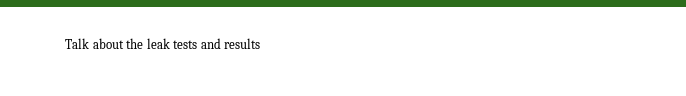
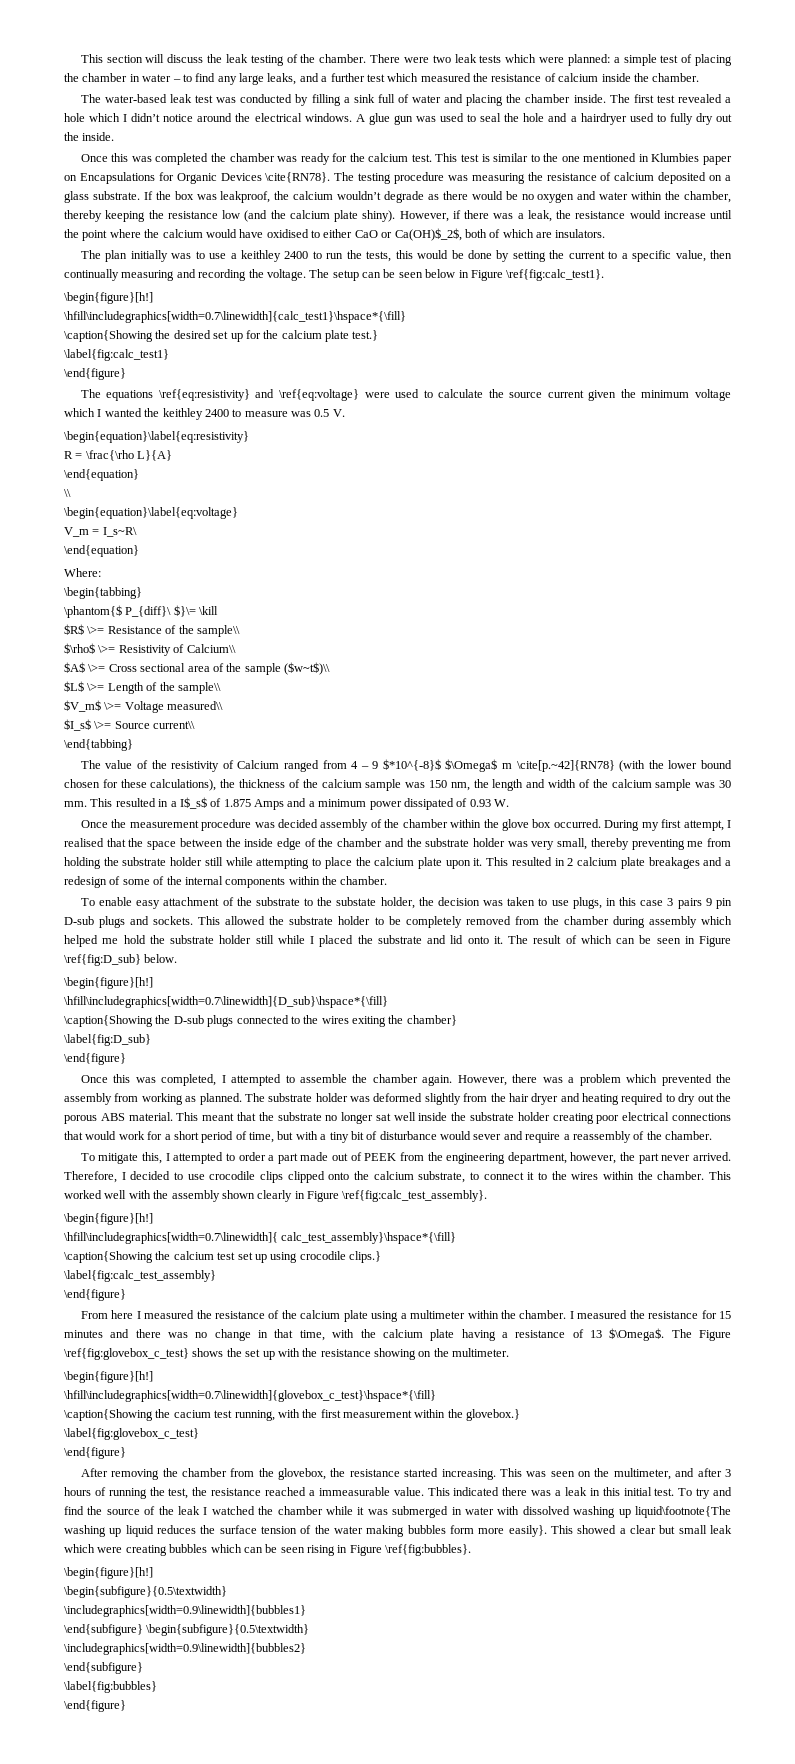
- Talk about the leak tests and results
+ This section will discuss the leak testing of the chamber. There were two leak tests which were planned: a simple test of placing the chamber in water – to find any large leaks, and a further test which measured the resistance of calcium inside the chamber.
+ The water-based leak test was conducted by filling a sink full of water and placing the chamber inside. The first test revealed a hole which I didn’t notice around the electrical windows. A glue gun was used to seal the hole and a hairdryer used to fully dry out the inside.
+ Once this was completed the chamber was ready for the calcium test. This test is similar to the one mentioned in Klumbies paper on Encapsulations for Organic Devices \cite{RN78}. The testing procedure was measuring the resistance of calcium deposited on a glass substrate. If the box was leakproof, the calcium wouldn’t degrade as there would be no oxygen and water within the chamber, thereby keeping the resistance low (and the calcium plate shiny). However, if there was a leak, the resistance would increase until the point where the calcium would have oxidised to either CaO or Ca(OH)$_2$, both of which are insulators.
+ The plan initially was to use a keithley 2400 to run the tests, this would be done by setting the current to a specific value, then continually measuring and recording the voltage. The setup can be seen below in Figure \ref{fig:calc_test1}.
+ \begin{figure}[h!]
+ \hfill\includegraphics[width=0.7\linewidth]{calc_test1}\hspace*{\fill}
+ \caption{Showing the desired set up for the calcium plate test.}
+ \label{fig:calc_test1}
+ \end{figure}
+ The equations \ref{eq:resistivity} and \ref{eq:voltage} were used to calculate the source current given the minimum voltage which I wanted the keithley 2400 to measure was 0.5 V.
+ \begin{equation}\label{eq:resistivity}
+ R = \frac{\rho L}{A}
+ \end{equation}
+ \\
+ \begin{equation}\label{eq:voltage}
+ V_m = I_s~R\
+ \end{equation}
+ Where:
+ \begin{tabbing}
+ \phantom{$ P_{diff}\ $}\= \kill
+ $R$ \>= Resistance of the sample\\
+ $\rho$ \>= Resistivity of Calcium\\
+ $A$ \>= Cross sectional area of the sample ($w~t$)\\
+ $L$ \>= Length of the sample\\
+ $V_m$ \>= Voltage measured\\
+ $I_s$ \>= Source current\\
+ \end{tabbing}
+ The value of the resistivity of Calcium ranged from 4 – 9 $*10^{-8}$ $\Omega$ m \cite[p.~42]{RN78} (with the lower bound chosen for these calculations), the thickness of the calcium sample was 150 nm, the length and width of the calcium sample was 30 mm. This resulted in a I$_s$ of 1.875 Amps and a minimum power dissipated of 0.93 W.
+ Once the measurement procedure was decided assembly of the chamber within the glove box occurred. During my first attempt, I realised that the space between the inside edge of the chamber and the substrate holder was very small, thereby preventing me from holding the substrate holder still while attempting to place the calcium plate upon it. This resulted in 2 calcium plate breakages and a redesign of some of the internal components within the chamber.
+ To enable easy attachment of the substrate to the substate holder, the decision was taken to use plugs, in this case 3 pairs 9 pin D-sub plugs and sockets. This allowed the substrate holder to be completely removed from the chamber during assembly which helped me hold the substrate holder still while I placed the substrate and lid onto it. The result of which can be seen in Figure \ref{fig:D_sub} below.
+ \begin{figure}[h!]
+ \hfill\includegraphics[width=0.7\linewidth]{D_sub}\hspace*{\fill}
+ \caption{Showing the D-sub plugs connected to the wires exiting the chamber}
+ \label{fig:D_sub}
+ \end{figure}
+ Once this was completed, I attempted to assemble the chamber again. However, there was a problem which prevented the assembly from working as planned. The substrate holder was deformed slightly from the hair dryer and heating required to dry out the porous ABS material. This meant that the substrate no longer sat well inside the substrate holder creating poor electrical connections that would work for a short period of time, but with a tiny bit of disturbance would sever and require a reassembly of the chamber.
+ To mitigate this, I attempted to order a part made out of PEEK from the engineering department, however, the part never arrived. Therefore, I decided to use crocodile clips clipped onto the calcium substrate, to connect it to the wires within the chamber. This worked well with the assembly shown clearly in Figure \ref{fig:calc_test_assembly}.
+ \begin{figure}[h!]
+ \hfill\includegraphics[width=0.7\linewidth]{ calc_test_assembly}\hspace*{\fill}
+ \caption{Showing the calcium test set up using crocodile clips.}
+ \label{fig:calc_test_assembly}
+ \end{figure}
+ From here I measured the resistance of the calcium plate using a multimeter within the chamber. I measured the resistance for 15 minutes and there was no change in that time, with the calcium plate having a resistance of 13 $\Omega$. The Figure \ref{fig:glovebox_c_test} shows the set up with the resistance showing on the multimeter.
+ \begin{figure}[h!]
+ \hfill\includegraphics[width=0.7\linewidth]{glovebox_c_test}\hspace*{\fill}
+ \caption{Showing the cacium test running, with the first measurement within the glovebox.}
+ \label{fig:glovebox_c_test}
+ \end{figure}
+ After removing the chamber from the glovebox, the resistance started increasing. This was seen on the multimeter, and after 3 hours of running the test, the resistance reached a immeasurable value. This indicated there was a leak in this initial test. To try and find the source of the leak I watched the chamber while it was submerged in water with dissolved washing up liquid\footnote{The washing up liquid reduces the surface tension of the water making bubbles form more easily}. This showed a clear but small leak which were creating bubbles which can be seen rising in Figure \ref{fig:bubbles}.
+ \begin{figure}[h!]
+ \begin{subfigure}{0.5\textwidth}
+ \includegraphics[width=0.9\linewidth]{bubbles1}
+ \end{subfigure} \begin{subfigure}{0.5\textwidth}
+ \includegraphics[width=0.9\linewidth]{bubbles2}
+ \end{subfigure}
+ \label{fig:bubbles}
+ \end{figure}

